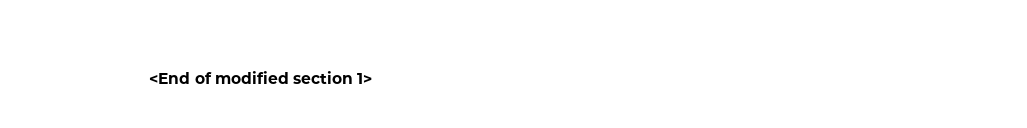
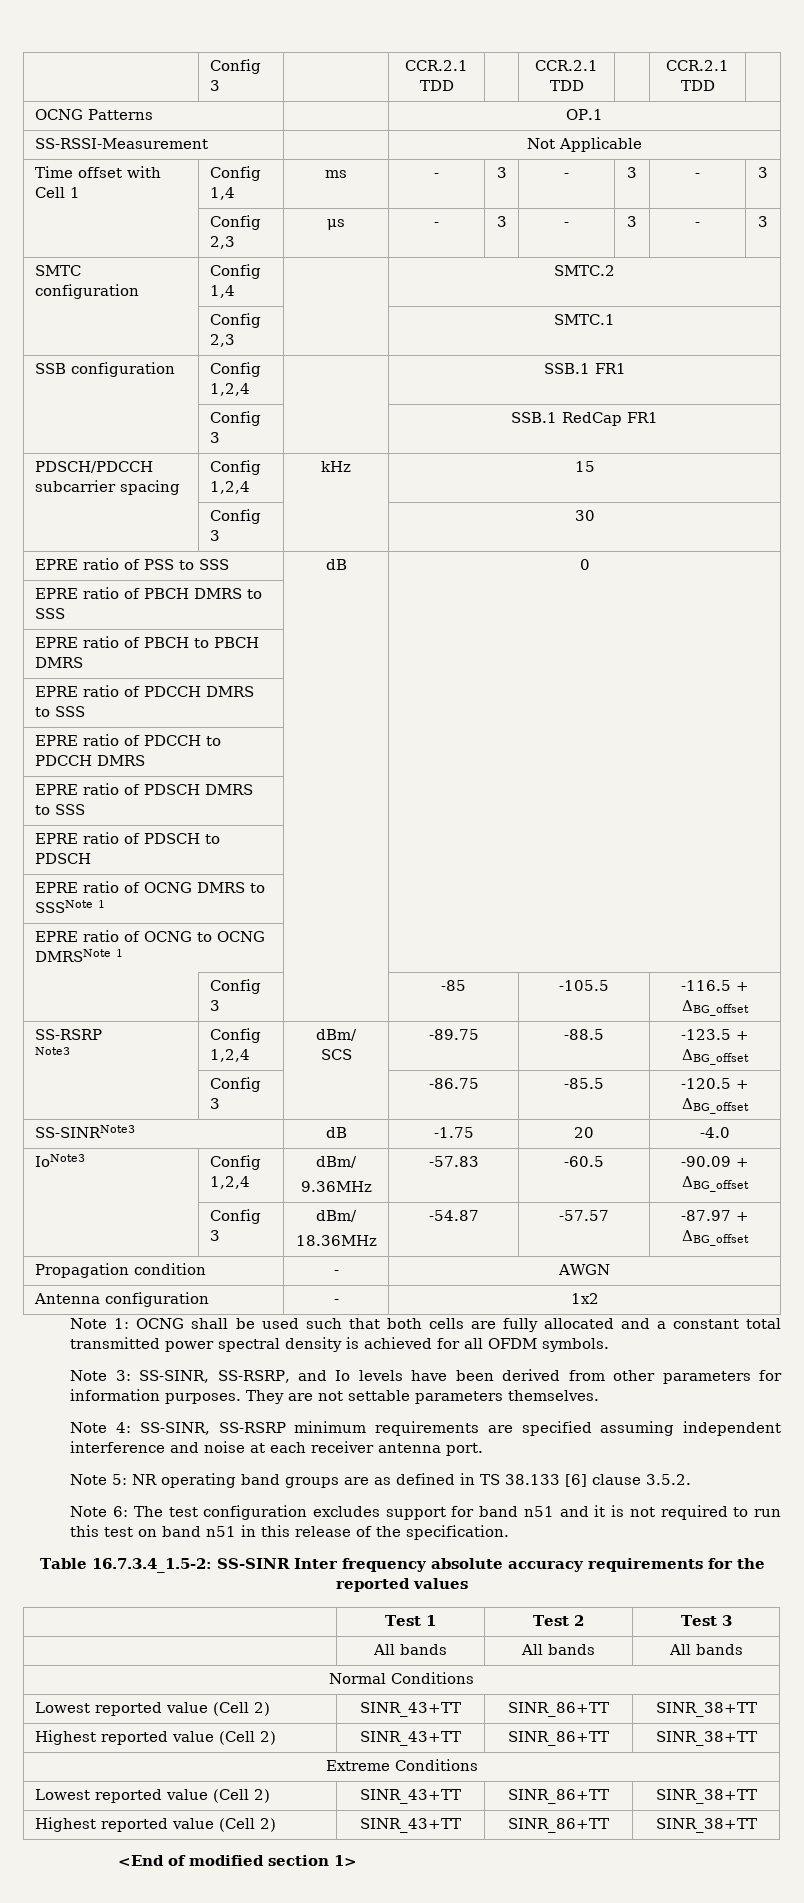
+ | Config 3 | | CCR.2.1 TDD | | CCR.2.1 TDD | | CCR.2.1 TDD |
+ OCNG Patterns | | OP.1
+ SS-RSSI-Measurement | | Not Applicable
+ Time offset with Cell 1 | Config 1,4 | ms | - | 3 | - | 3 | - | 3
+ | Config 2,3 | μs | - | 3 | - | 3 | - | 3
+ SMTC configuration | Config 1,4 | | SMTC.2
+ | Config 2,3 | | SMTC.1
+ SSB configuration | Config 1,2,4 | | SSB.1 FR1
+ | Config 3 | | SSB.1 RedCap FR1
+ PDSCH/PDCCH subcarrier spacing | Config 1,2,4 | kHz | 15
+ | Config 3 | | 30
+ EPRE ratio of PSS to SSS | dB | 0
+ EPRE ratio of PBCH DMRS to SSS | |
+ EPRE ratio of PBCH to PBCH DMRS | |
+ EPRE ratio of PDCCH DMRS to SSS | |
+ EPRE ratio of PDCCH to PDCCH DMRS | |
+ EPRE ratio of PDSCH DMRS to SSS | |
+ EPRE ratio of PDSCH to PDSCH | |
+ EPRE ratio of OCNG DMRS to SSSNote 1 | |
+ EPRE ratio of OCNG to OCNG DMRSNote 1 | |
+ | Config 3 | | -85 | -105.5 | -116.5 + ΔBG_offset
+ SS-RSRP
+ Note3 | Config 1,2,4 | dBm/
+ SCS | -89.75 | -88.5 | -123.5 + ΔBG_offset
+ | Config 3 | | -86.75 | -85.5 | -120.5 + ΔBG_offset
+ SS-SINRNote3 | dB | -1.75 | 20 | -4.0
+ IoNote3 | Config 1,2,4 | dBm/
+ 9.36MHz | -57.83 | -60.5 | -90.09 + ΔBG_offset
+ | Config 3 | dBm/
+ 18.36MHz | -54.87 | -57.57 | -87.97 + ΔBG_offset
+ Propagation condition | - | AWGN
+ Antenna configuration | - | 1x2
+ Note 1: OCNG shall be used such that both cells are fully allocated and a constant total transmitted power spectral density is achieved for all OFDM symbols.
+ Note 3: SS-SINR, SS-RSRP, and Io levels have been derived from other parameters for information purposes. They are not settable parameters themselves.
+ Note 4: SS-SINR, SS-RSRP minimum requirements are specified assuming independent interference and noise at each receiver antenna port.
+ Note 5: NR operating band groups are as defined in TS 38.133 [6] clause 3.5.2.
+ Note 6: The test configuration excludes support for band n51 and it is not required to run this test on band n51 in this release of the specification.
+ Table 16.7.3.4_1.5-2: SS-SINR Inter frequency absolute accuracy requirements for the reported values
+ | Test 1 | Test 2 | Test 3
+ | All bands | All bands | All bands
+ Normal Conditions
+ Lowest reported value (Cell 2) | SINR_43+TT | SINR_86+TT | SINR_38+TT
+ Highest reported value (Cell 2) | SINR_43+TT | SINR_86+TT | SINR_38+TT
+ Extreme Conditions
+ Lowest reported value (Cell 2) | SINR_43+TT | SINR_86+TT | SINR_38+TT
+ Highest reported value (Cell 2) | SINR_43+TT | SINR_86+TT | SINR_38+TT

